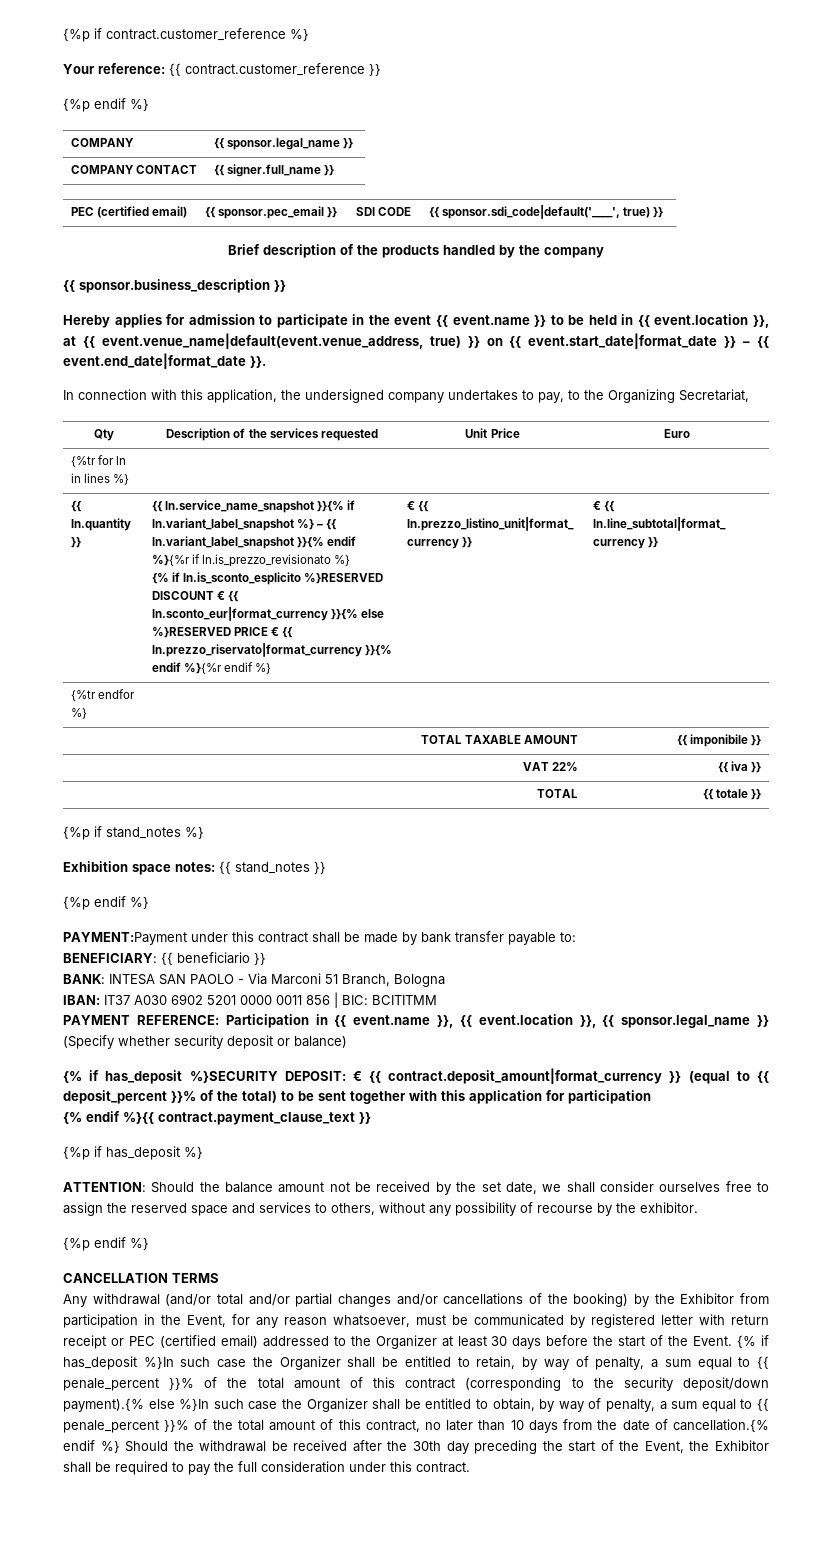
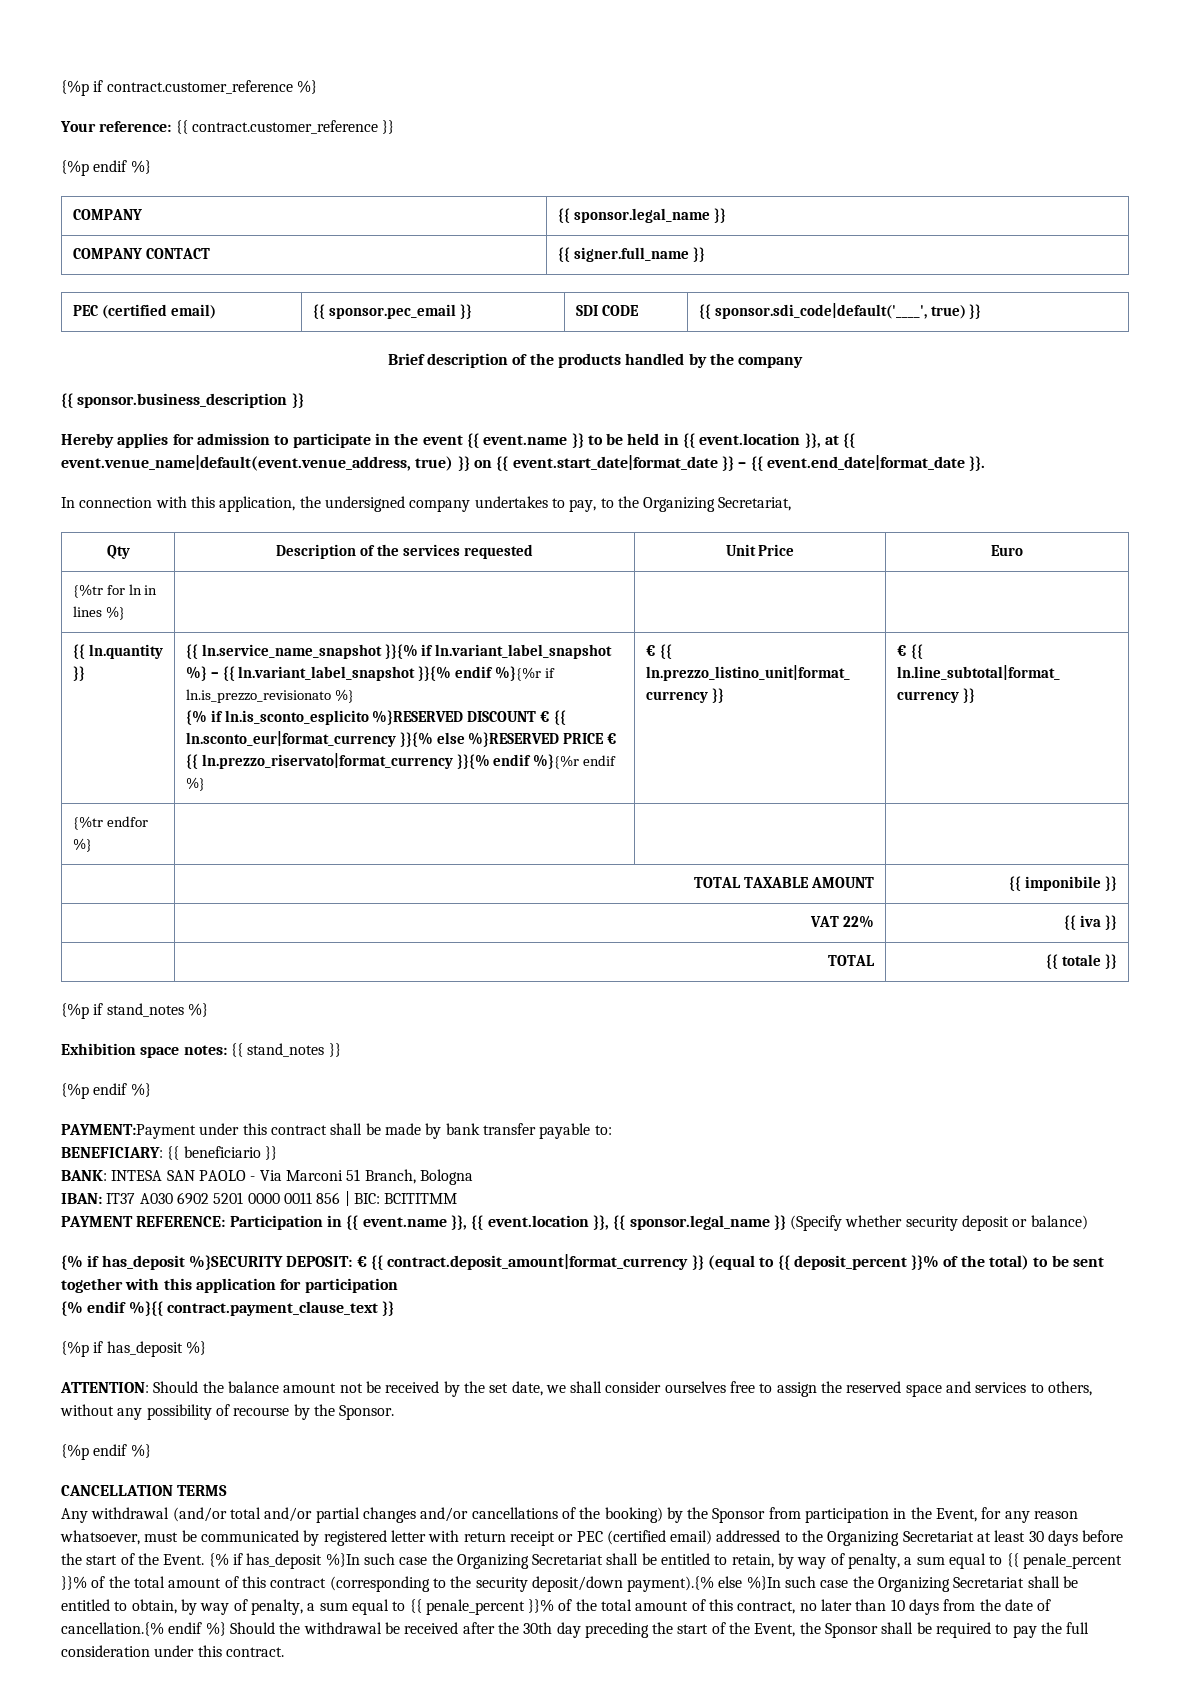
- ATTENTION: Should the balance amount not be received by the set date, we shall consider ourselves free to assign the reserved space and services to others, without any possibility of recourse by the exhibitor.
+ ATTENTION: Should the balance amount not be received by the set date, we shall consider ourselves free to assign the reserved space and services to others, without any possibility of recourse by the Sponsor.
- Any withdrawal (and/or total and/or partial changes and/or cancellations of the booking) by the Exhibitor from participation in the Event, for any reason whatsoever, must be communicated by registered letter with return receipt or PEC (certified email) addressed to the Organizer at least 30 days before the start of the Event.
+ Any withdrawal (and/or total and/or partial changes and/or cancellations of the booking) by the Sponsor from participation in the Event, for any reason whatsoever, must be communicated by registered letter with return receipt or PEC (certified email) addressed to the Organizing Secretariat at least 30 days before the start of the Event.
- {% if has_deposit %}In such case the Organizer shall be entitled to retain, by way of penalty, a sum equal to {{ penale_percent }}% of the total amount of this contract (corresponding to the security deposit/down payment).{% else %}In such case the Organizer shall be entitled to obtain, by way of penalty, a sum equal to {{ penale_percent }}% of the total amount of this contract, no later than 10 days from the date of cancellation.{% endif %} Should the withdrawal be received after the 30th day preceding the start of the Event, the Exhibitor shall be required to pay the full consideration under this contract.
+ {% if has_deposit %}In such case the Organizing Secretariat shall be entitled to retain, by way of penalty, a sum equal to {{ penale_percent }}% of the total amount of this contract (corresponding to the security deposit/down payment).{% else %}In such case the Organizing Secretariat shall be entitled to obtain, by way of penalty, a sum equal to {{ penale_percent }}% of the total amount of this contract, no later than 10 days from the date of cancellation.{% endif %} Should the withdrawal be received after the 30th day preceding the start of the Event, the Sponsor shall be required to pay the full consideration under this contract.

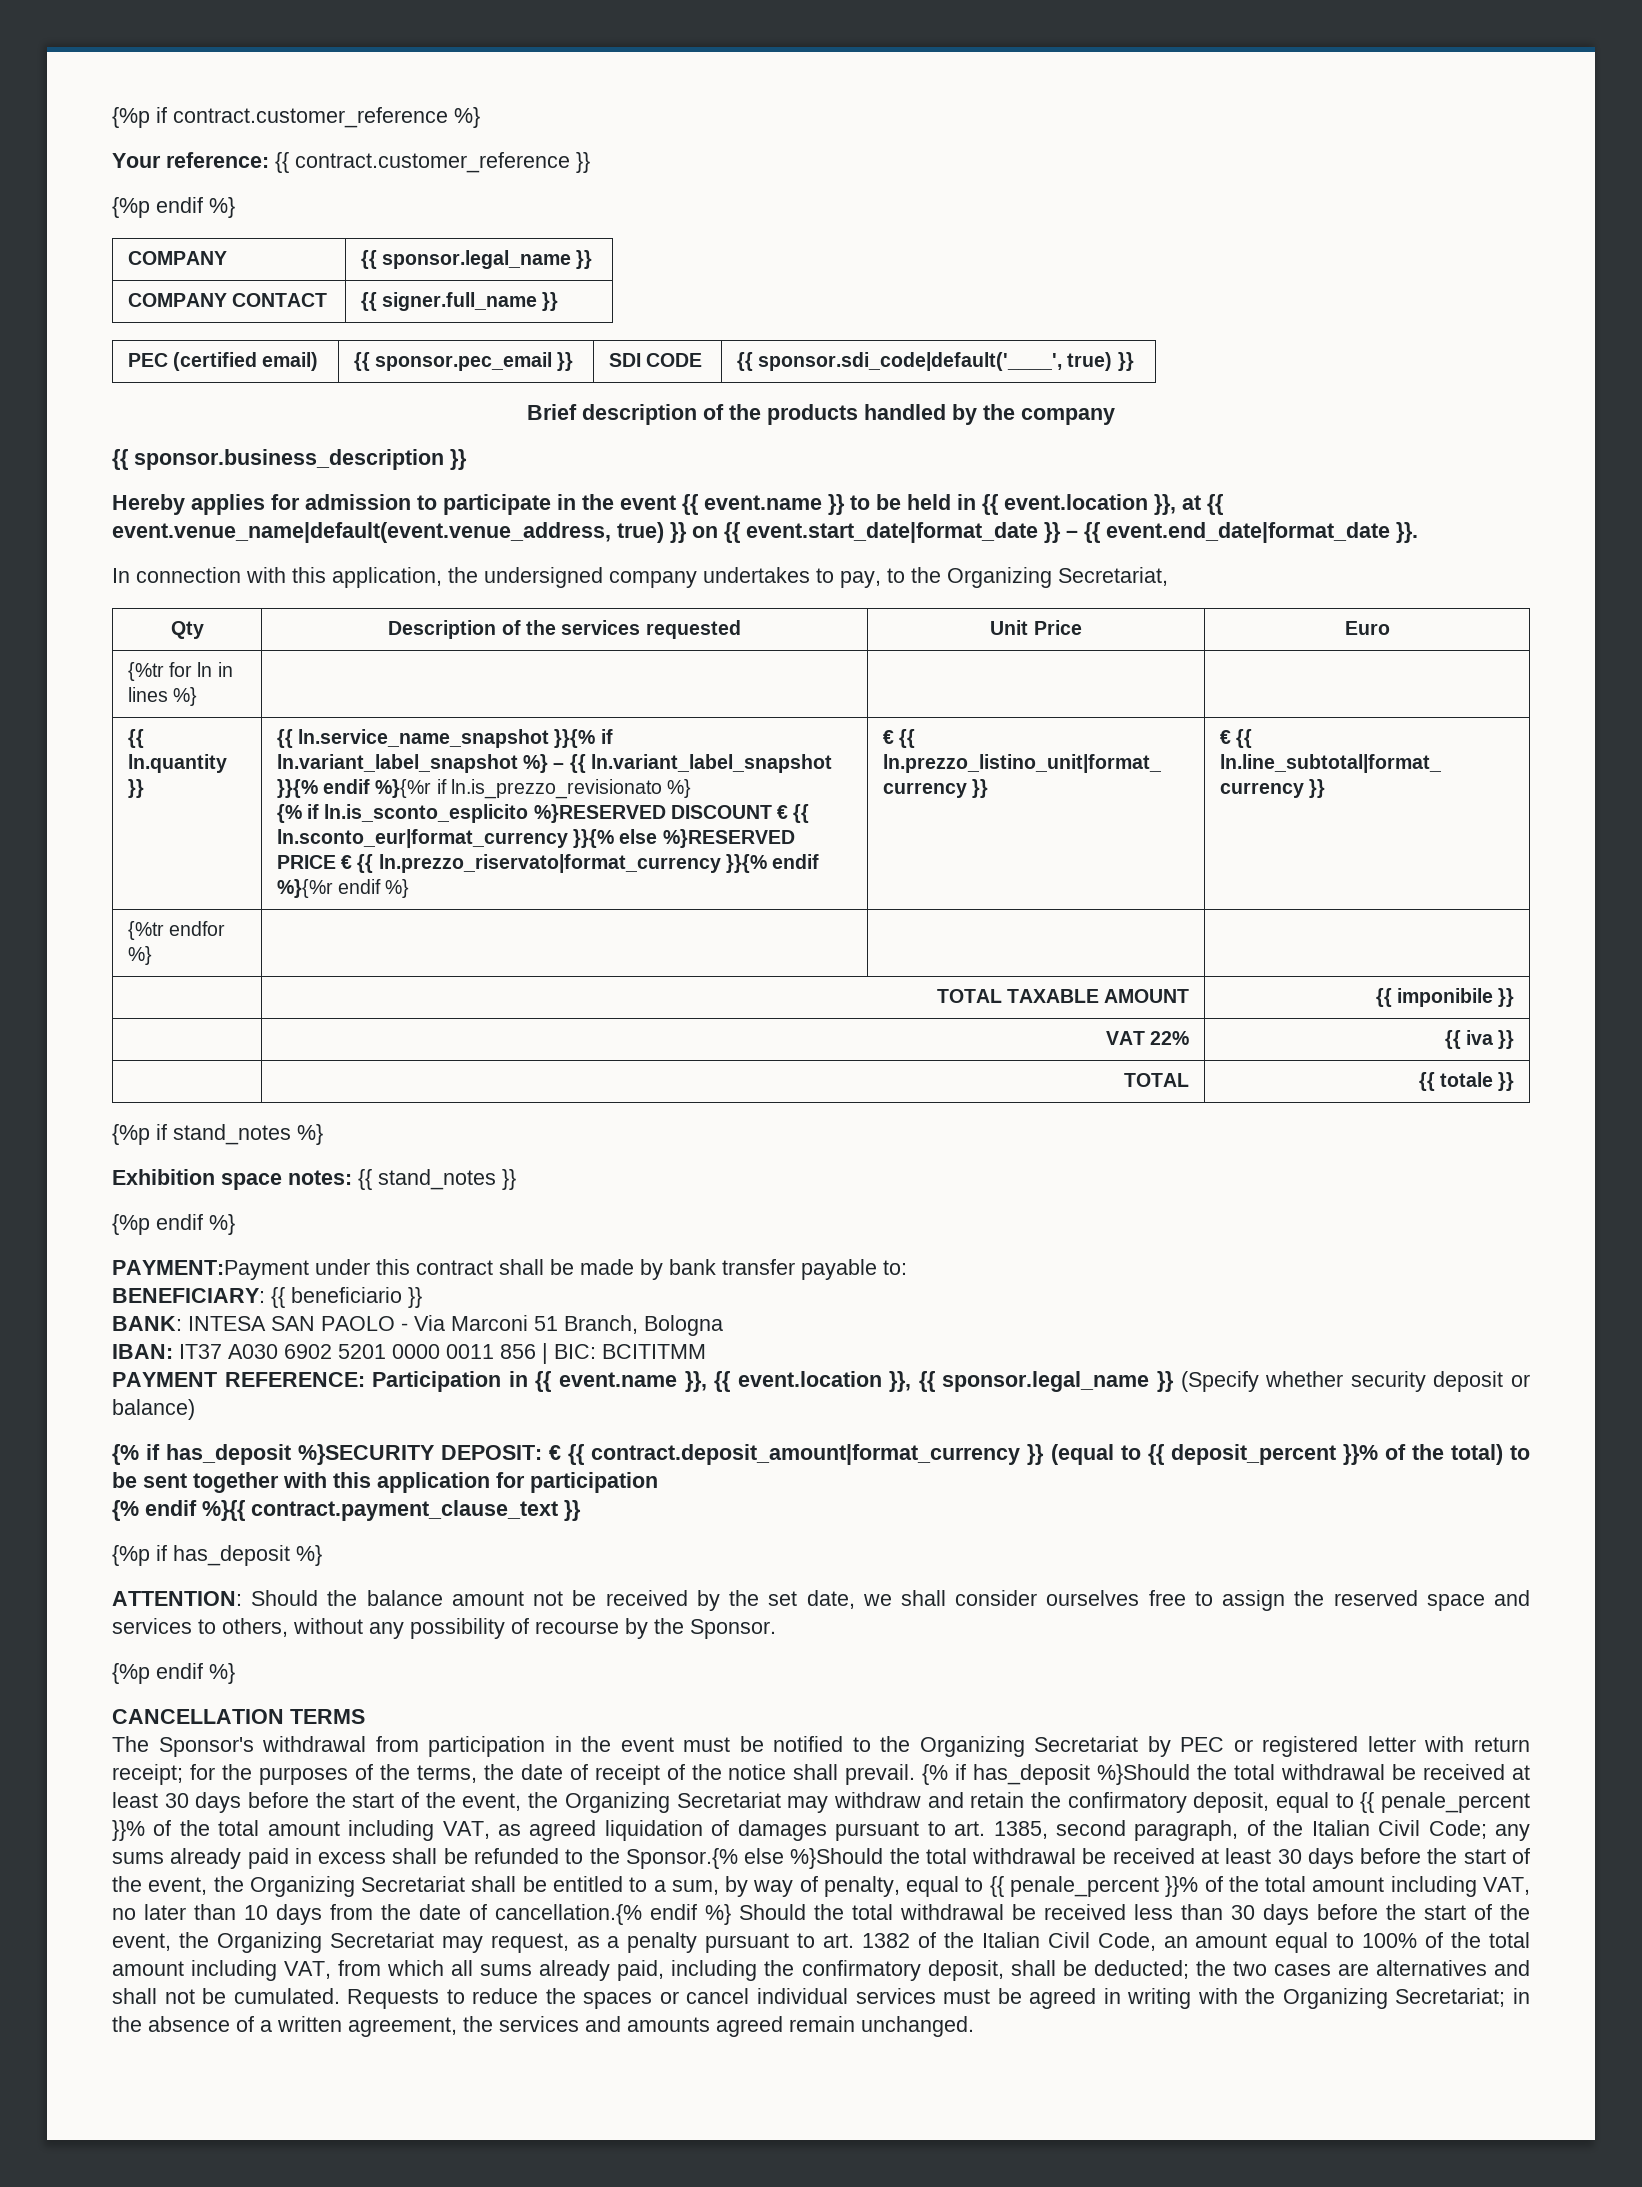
- Any withdrawal (and/or total and/or partial changes and/or cancellations of the booking) by the Sponsor from participation in the Event, for any reason whatsoever, must be communicated by registered letter with return receipt or PEC (certified email) addressed to the Organizing Secretariat at least 30 days before the start of the Event. {% if has_deposit %}In such case the Organizing Secretariat shall be entitled to retain, by way of penalty, a sum equal to {{ penale_percent }}% of the total amount of this contract (corresponding to the security deposit/down payment).{% else %}In such case the Organizing Secretariat shall be entitled to obtain, by way of penalty, a sum equal to {{ penale_percent }}% of the total amount of this contract, no later than 10 days from the date of cancellation.{% endif %} Should the withdrawal be received after the 30th day preceding the start of the Event, the Sponsor shall be required to pay the full consideration under this contract.
+ The Sponsor's withdrawal from participation in the event must be notified to the Organizing Secretariat by PEC or registered letter with return receipt; for the purposes of the terms, the date of receipt of the notice shall prevail. {% if has_deposit %}Should the total withdrawal be received at least 30 days before the start of the event, the Organizing Secretariat may withdraw and retain the confirmatory deposit, equal to {{ penale_percent }}% of the total amount including VAT, as agreed liquidation of damages pursuant to art. 1385, second paragraph, of the Italian Civil Code; any sums already paid in excess shall be refunded to the Sponsor.{% else %}Should the total withdrawal be received at least 30 days before the start of the event, the Organizing Secretariat shall be entitled to a sum, by way of penalty, equal to {{ penale_percent }}% of the total amount including VAT, no later than 10 days from the date of cancellation.{% endif %} Should the total withdrawal be received less than 30 days before the start of the event, the Organizing Secretariat may request, as a penalty pursuant to art. 1382 of the Italian Civil Code, an amount equal to 100% of the total amount including VAT, from which all sums already paid, including the confirmatory deposit, shall be deducted; the two cases are alternatives and shall not be cumulated. Requests to reduce the spaces or cancel individual services must be agreed in writing with the Organizing Secretariat; in the absence of a written agreement, the services and amounts agreed remain unchanged.

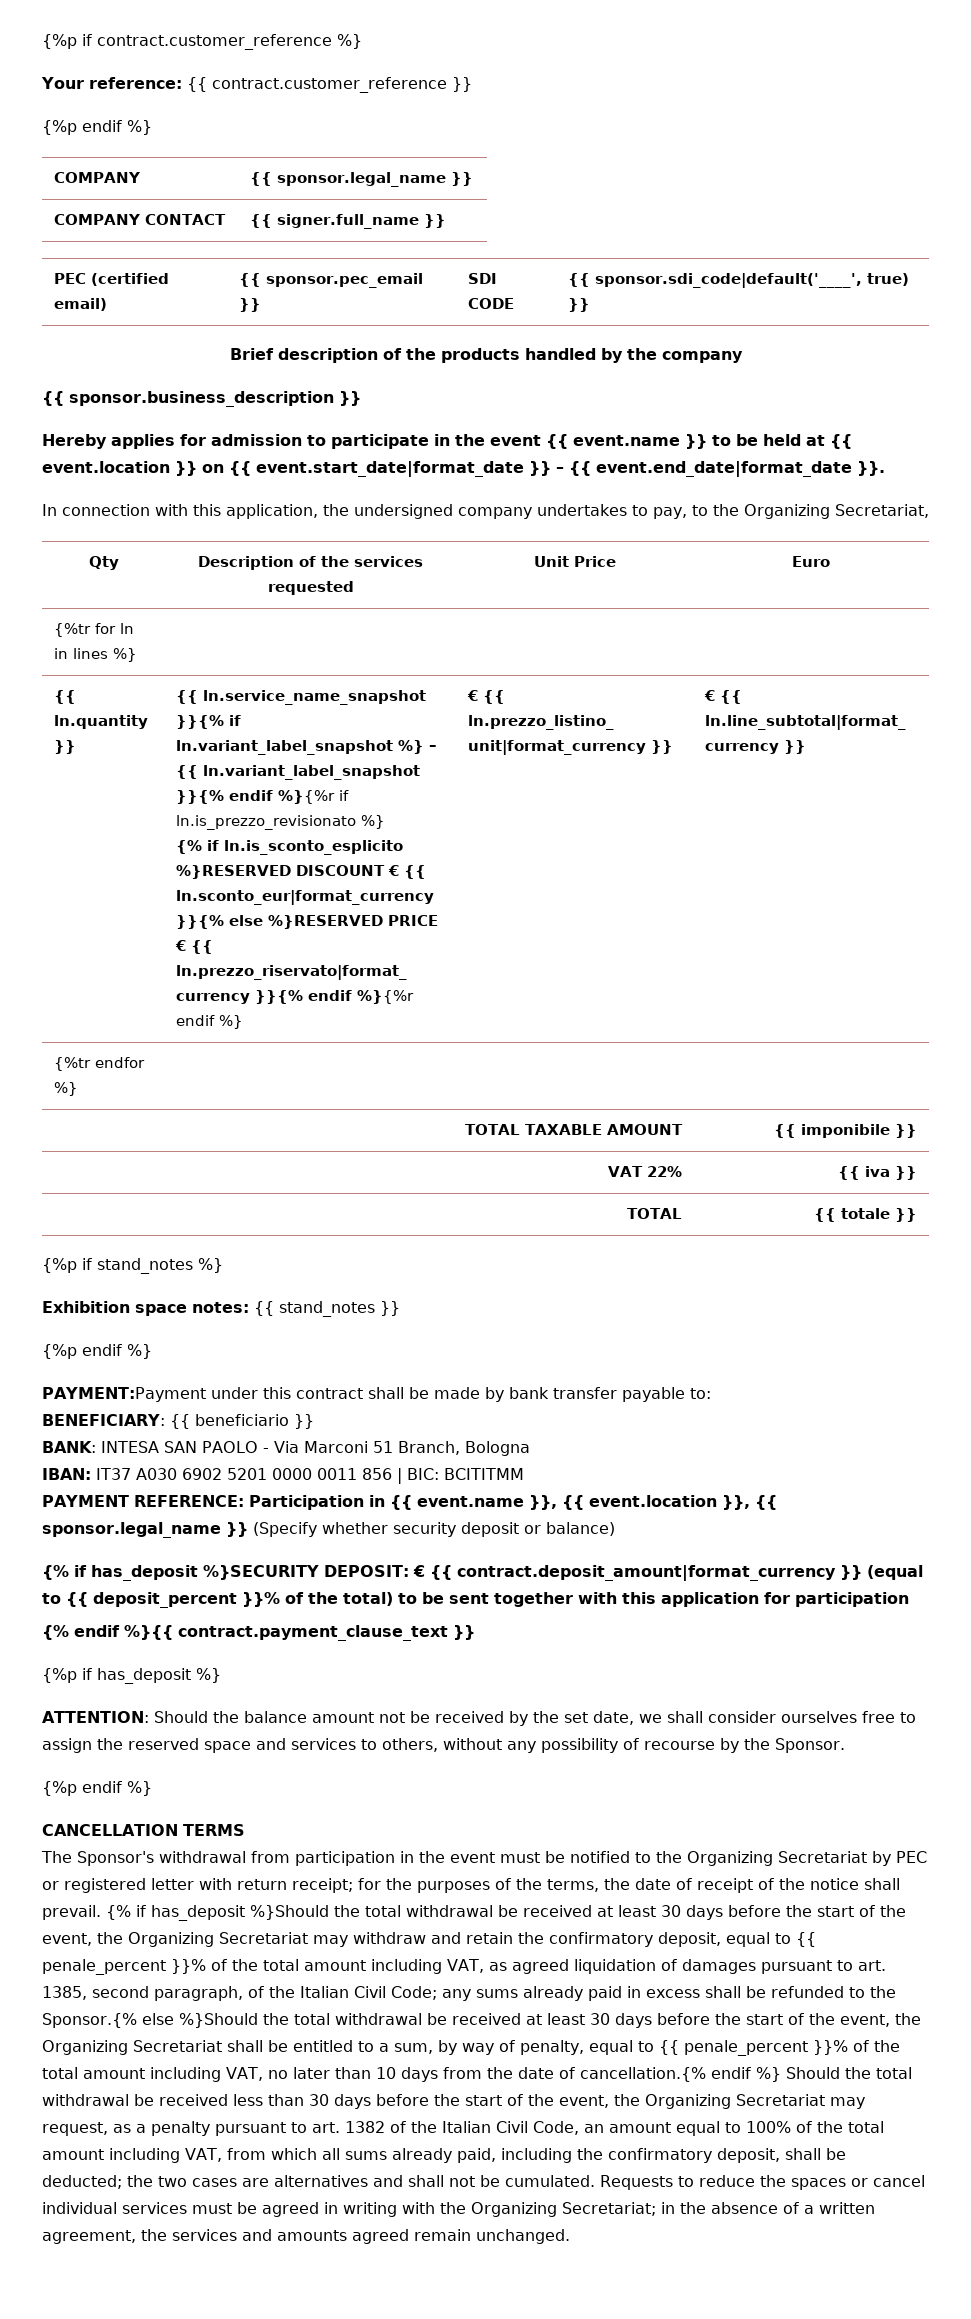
- Hereby applies for admission to participate in the event {{ event.name }} to be held in {{ event.location }}, at {{ event.venue_name|default(event.venue_address, true) }} on {{ event.start_date|format_date }} – {{ event.end_date|format_date }}.
+ Hereby applies for admission to participate in the event {{ event.name }} to be held at {{ event.location }} on {{ event.start_date|format_date }} – {{ event.end_date|format_date }}.

